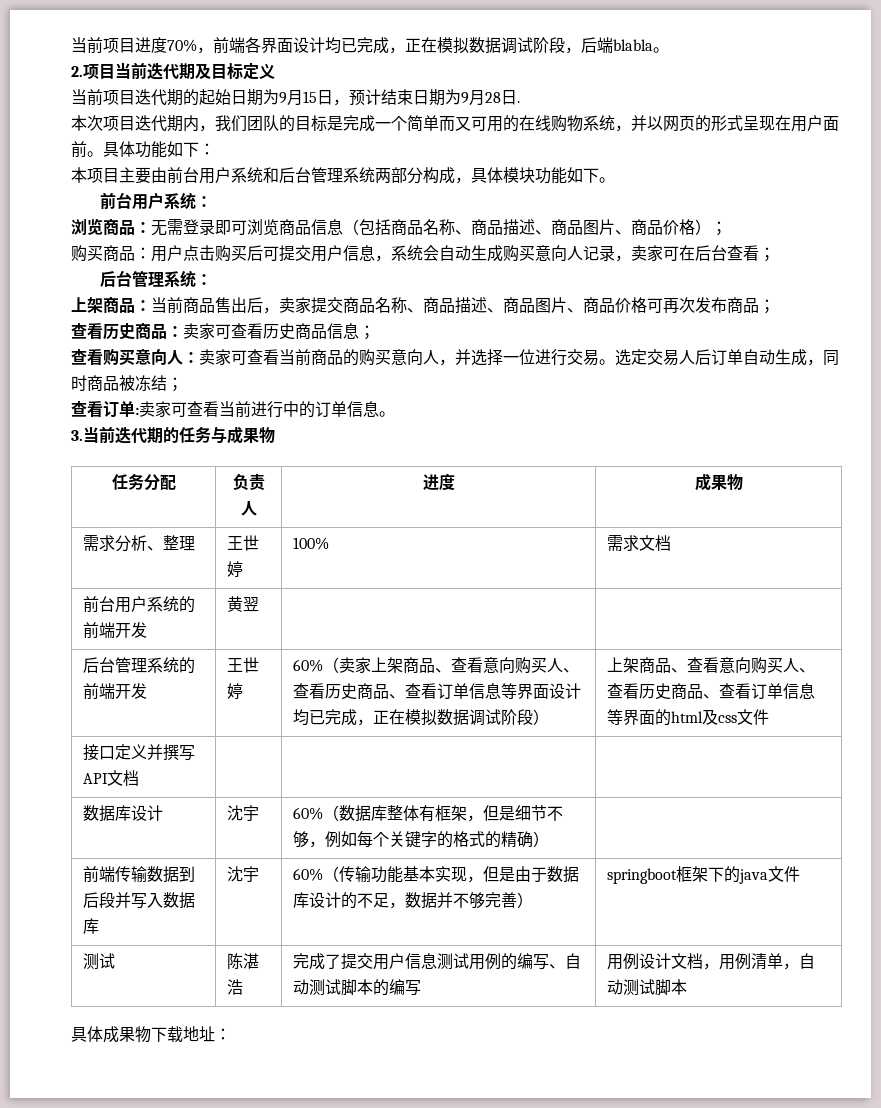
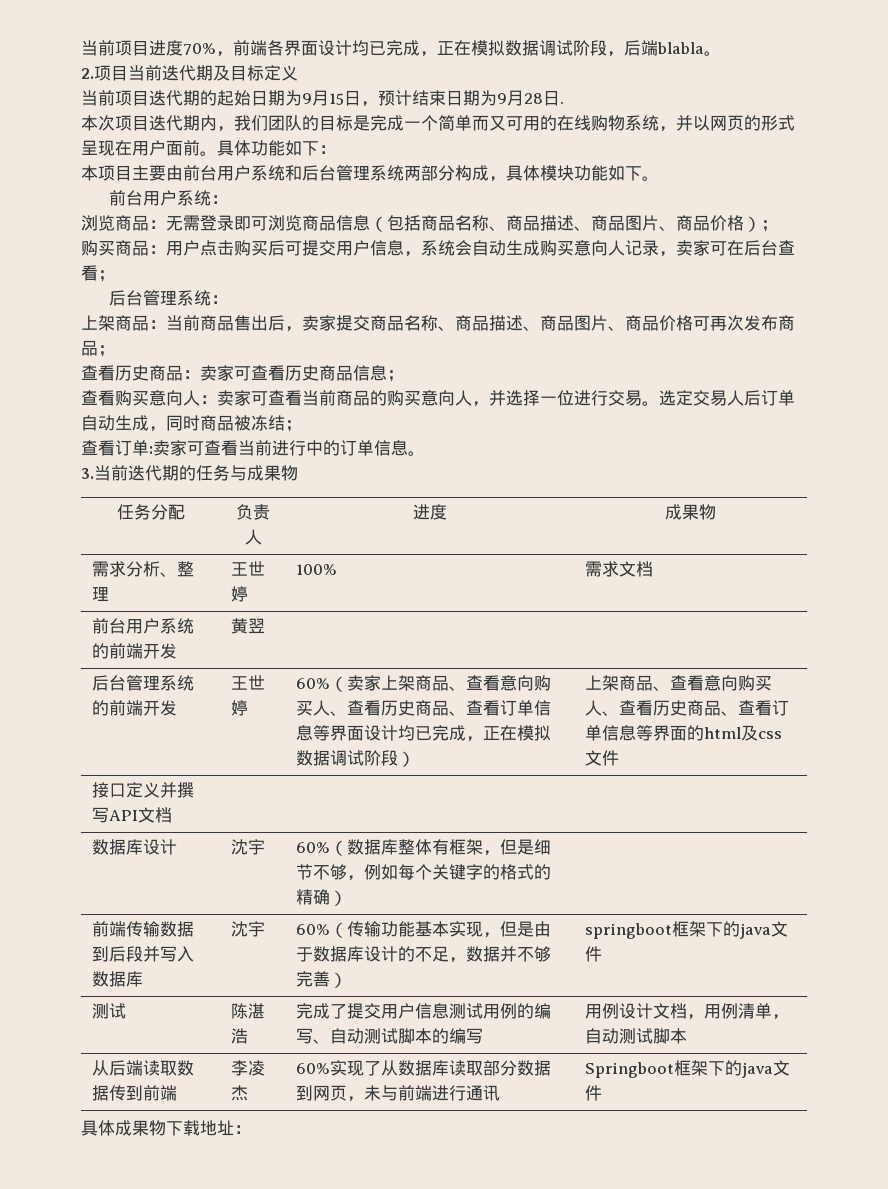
+ 从后端读取数据传到前端 | 李凌杰 | 60%实现了从数据库读取部分数据到网页，未与前端进行通讯 | Springboot框架下的java文件

